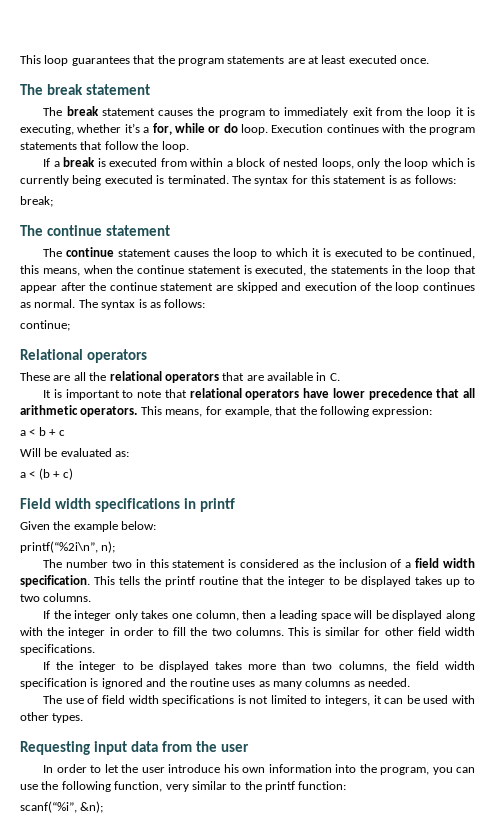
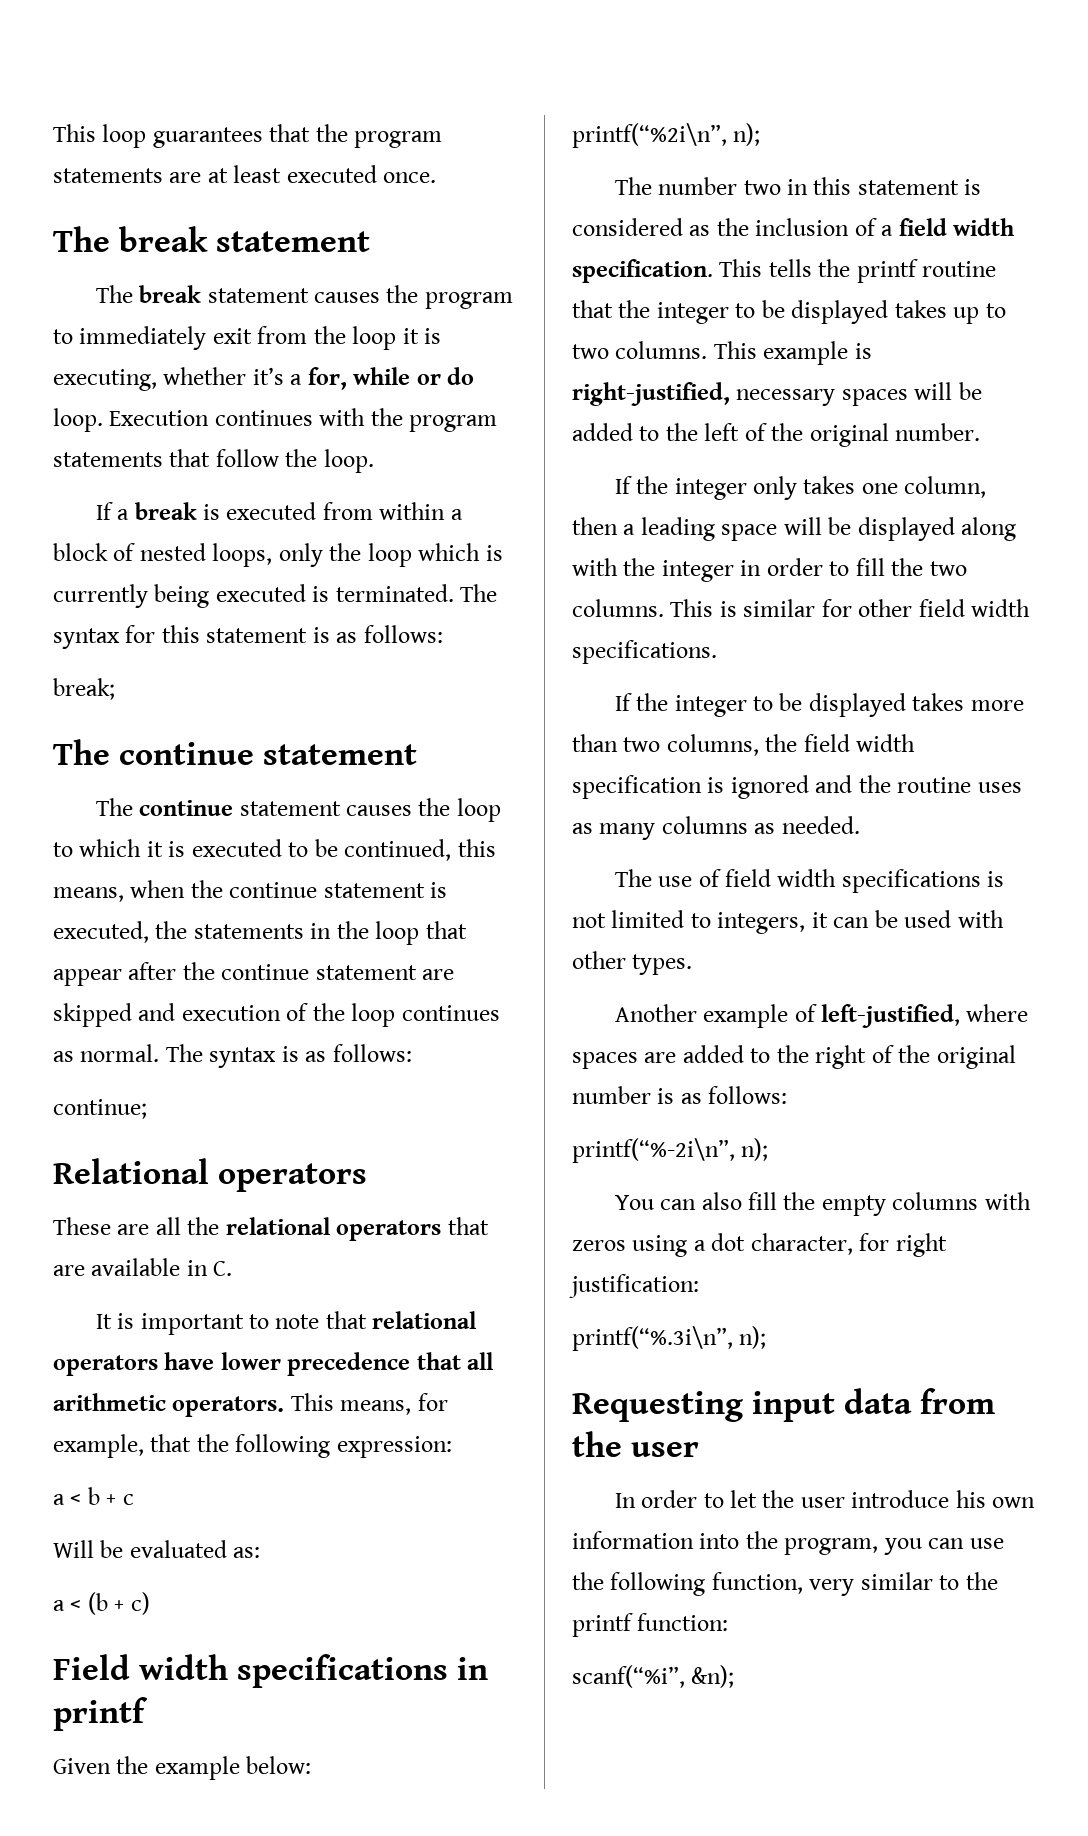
+ This example is right-justified, necessary spaces will be added to the left of the original number.
+ Another example of left-justified, where spaces are added to the right of the original number is as follows:
+ printf(“%-2i\n”, n);
+ You can also fill the empty columns with zeros using a dot character, for right justification:
+ printf(“%.3i\n”, n);

